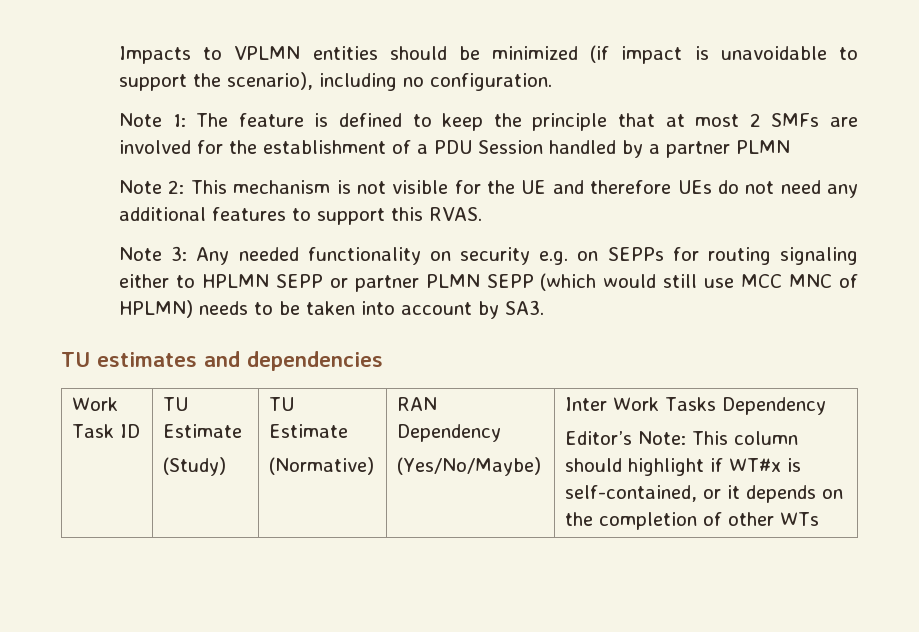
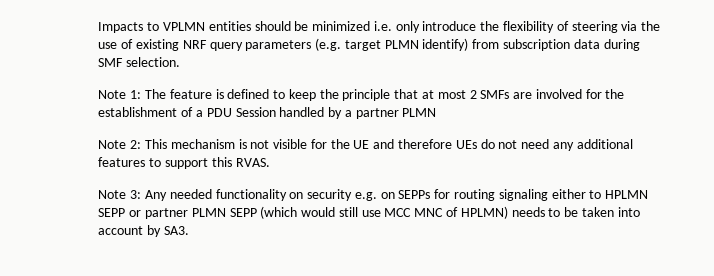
- Impacts to VPLMN entities should be minimized (if impact is unavoidable to support the scenario), including no configuration.
+ Impacts to VPLMN entities should be minimized i.e. only introduce the flexibility of steering via the use of existing NRF query parameters (e.g. target PLMN identify) from subscription data during SMF selection.
- TU estimates and dependencies
- Work Task ID | TU Estimate
- (Study) | TU Estimate
- (Normative) | RAN Dependency
- (Yes/No/Maybe) | Inter Work Tasks Dependency
- Editor’s Note: This column should highlight if WT#x is self-contained, or it depends on the completion of other WTs

